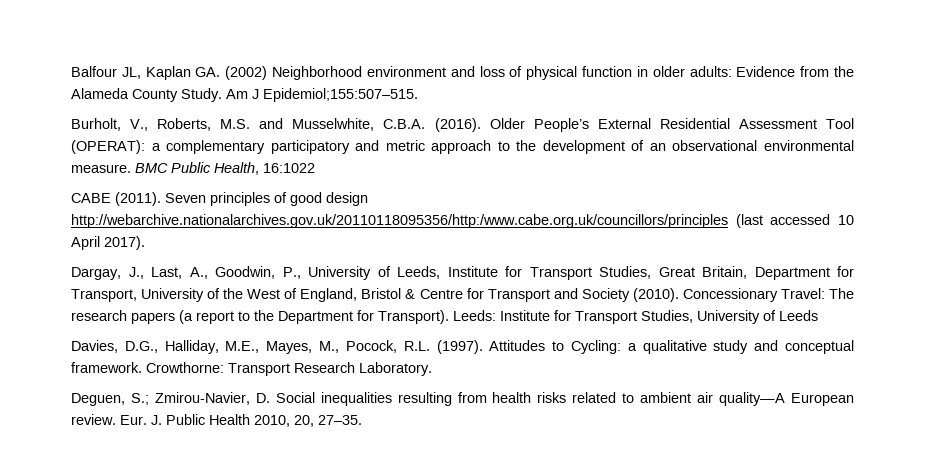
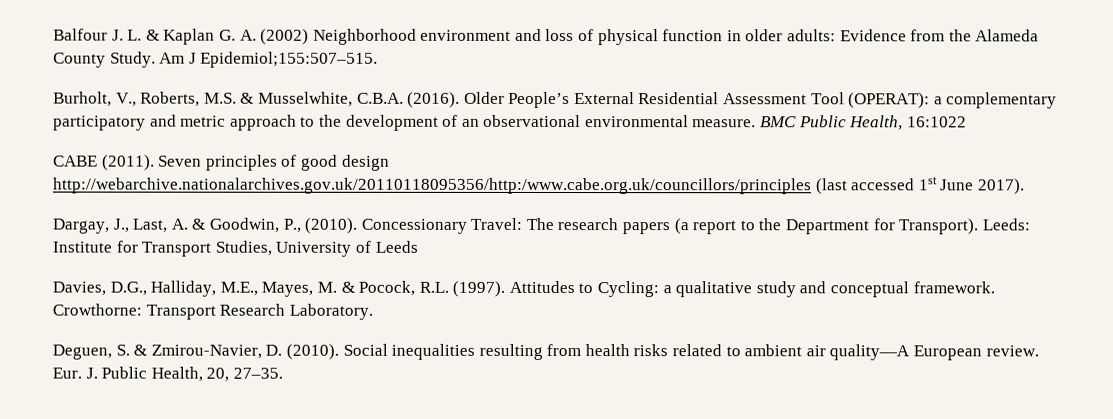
- Balfour JL, Kaplan GA. (2002) Neighborhood environment and loss of physical function in older adults: Evidence from the Alameda County Study.
+ Balfour J. L. & Kaplan G. A. (2002) Neighborhood environment and loss of physical function in older adults: Evidence from the Alameda County Study.
- Burholt, V., Roberts, M.S. and Musselwhite, C.B.A. (2016).
+ Burholt, V., Roberts, M.S. & Musselwhite, C.B.A. (2016).
- Seven principles of good design http://webarchive.nationalarchives.gov.uk/20110118095356/http:/www.cabe.org.uk/councillors/principles (last accessed 10 April 2017).
+ Seven principles of good design http://webarchive.nationalarchives.gov.uk/20110118095356/http:/www.cabe.org.uk/councillors/principles (last accessed 1st June 2017).
- Dargay, J., Last, A., Goodwin, P., University of Leeds, Institute for Transport Studies, Great Britain, Department for Transport, University of the West of England, Bristol & Centre for Transport and Society (2010).
+ Dargay, J., Last, A. & Goodwin, P., (2010).
- Davies, D.G., Halliday, M.E., Mayes, M., Pocock, R.L. (1997).
+ Davies, D.G., Halliday, M.E., Mayes, M. & Pocock, R.L. (1997).
- Deguen, S.; Zmirou-Navier, D. Social inequalities resulting from health risks related to ambient air quality—A European review.
+ Deguen, S. & Zmirou-Navier, D. (2010). Social inequalities resulting from health risks related to ambient air quality—A European review.
- Eur. J. Public Health 2010, 20, 27–35.
+ Eur. J. Public Health, 20, 27–35.

